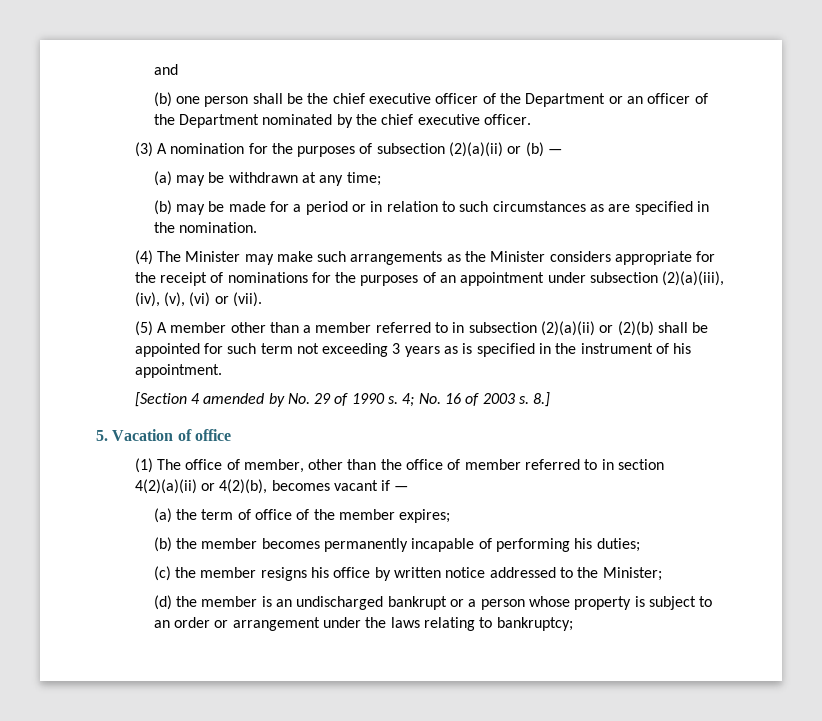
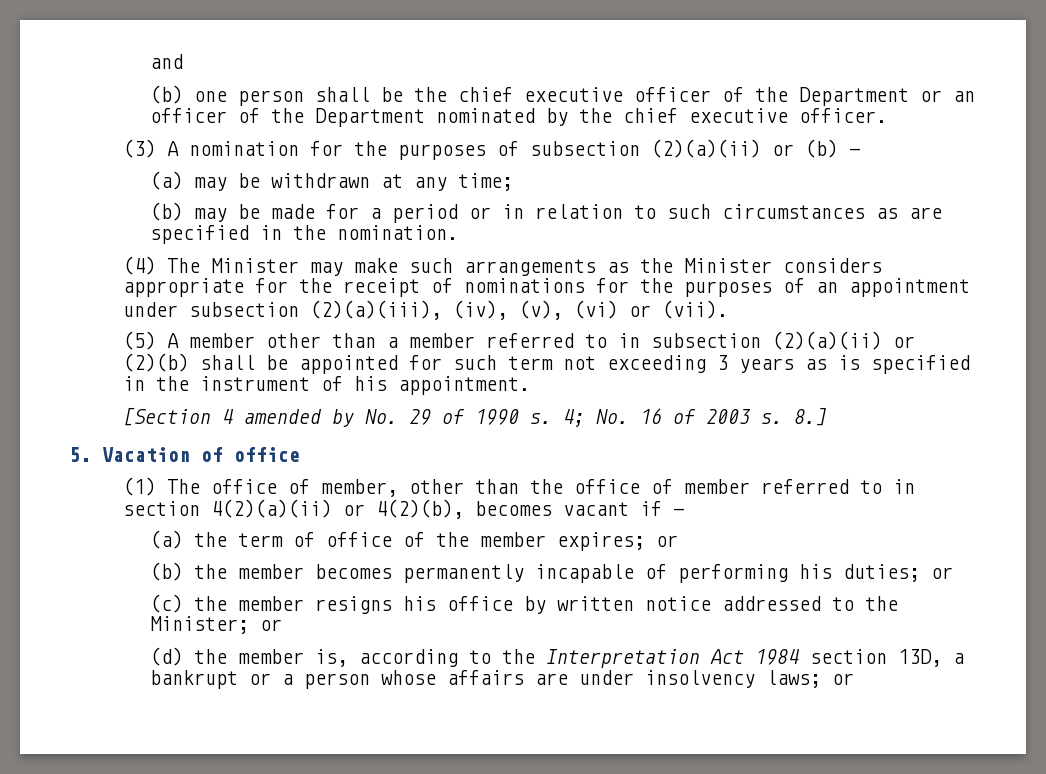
- (a) the term of office of the member expires;
+ (a) the term of office of the member expires; or
- (b) the member becomes permanently incapable of performing his duties;
+ (b) the member becomes permanently incapable of performing his duties; or
- (c) the member resigns his office by written notice addressed to the Minister;
+ (c) the member resigns his office by written notice addressed to the Minister; or
- (d) the member is an undischarged bankrupt or a person whose property is subject to an order or arrangement under the laws relating to bankruptcy;
+ (d) the member is, according to the Interpretation Act 1984 section 13D, a bankrupt or a person whose affairs are under insolvency laws; or

